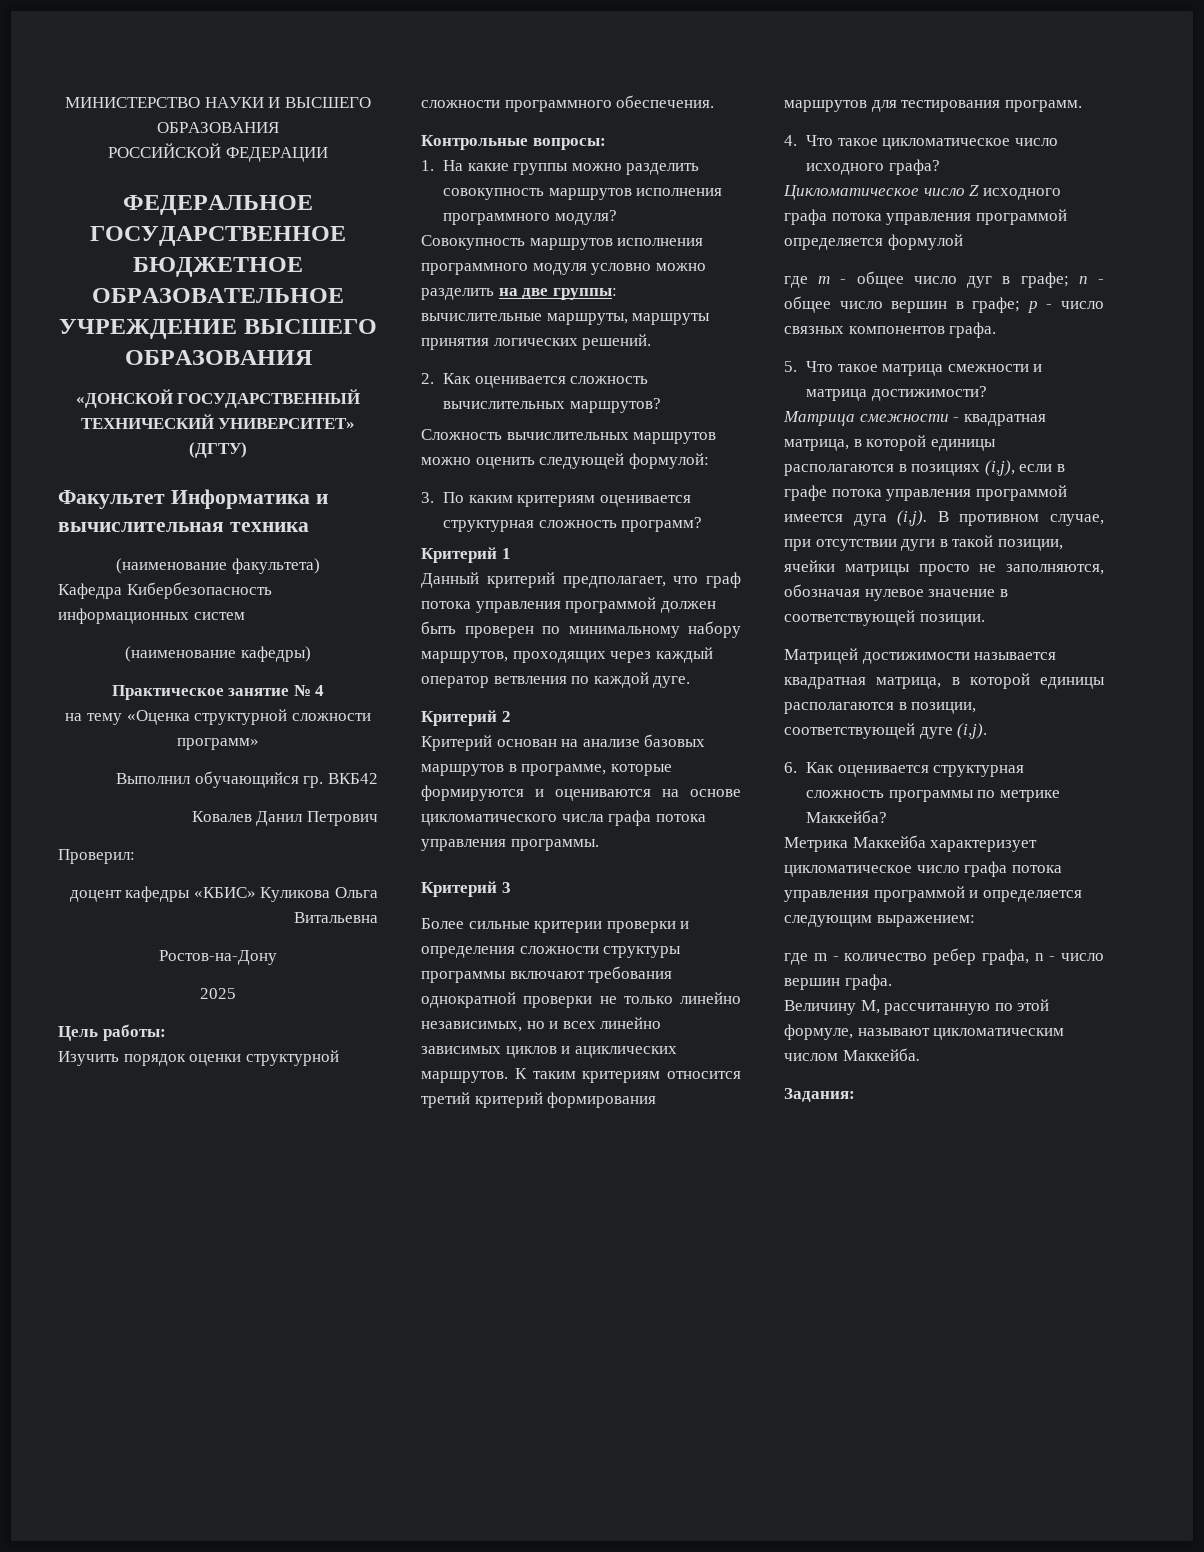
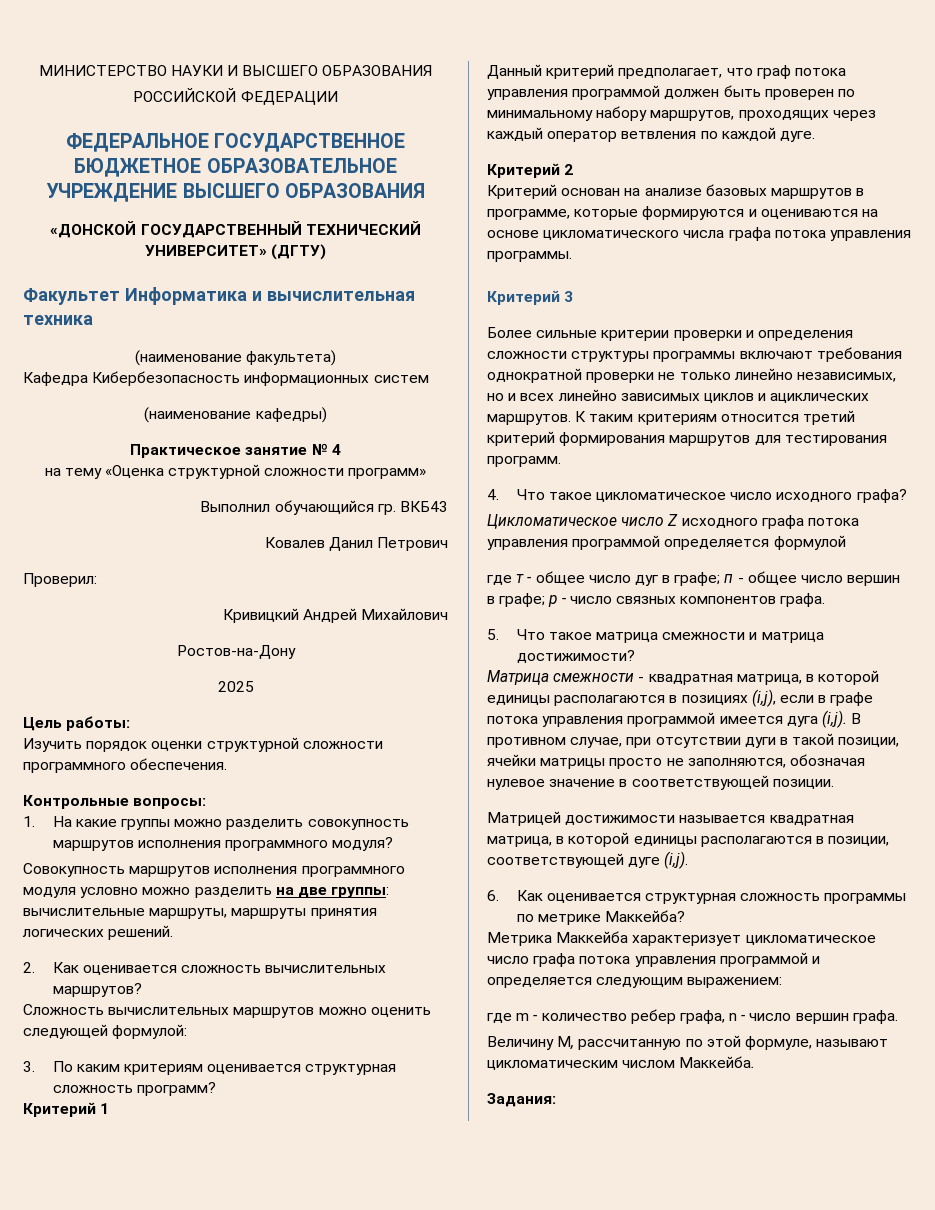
- ВКБ42
+ ВКБ43
- доцент кафедры «КБИС» Куликова Ольга Витальевна
+ Кривицкий Андрей Михайлович

